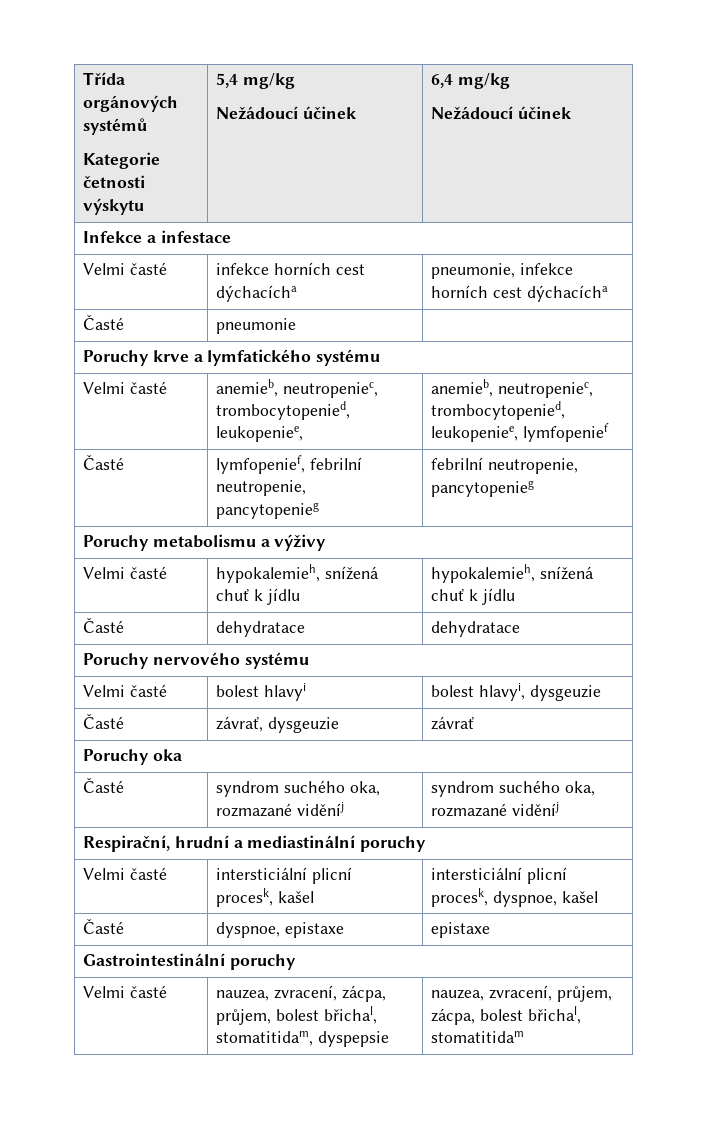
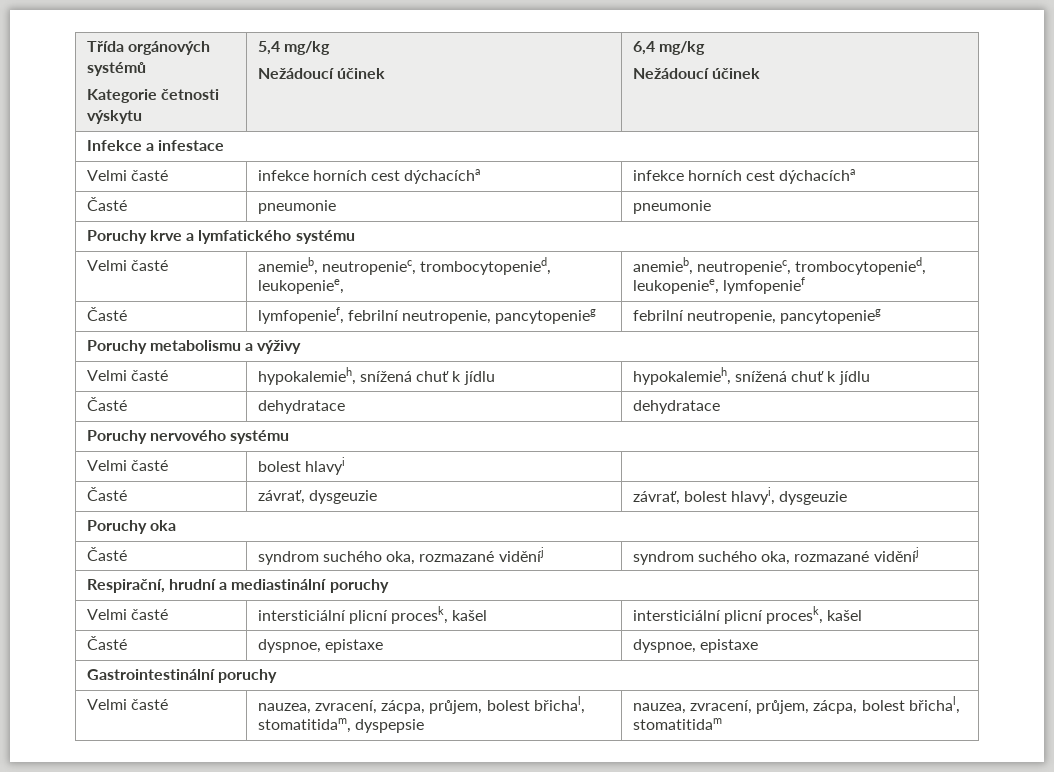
- Velmi časté | infekce horních cest dýchacícha | pneumonie, infekce horních cest dýchacícha
+ Velmi časté | infekce horních cest dýchacícha | infekce horních cest dýchacícha
- Časté | pneumonie |
+ Časté | pneumonie | pneumonie
- Velmi časté | bolest hlavyi | bolest hlavyi, dysgeuzie
+ Velmi časté | bolest hlavyi |
- Časté | závrať, dysgeuzie | závrať
+ Časté | závrať, dysgeuzie | závrať, bolest hlavyi, dysgeuzie
- Velmi časté | intersticiální plicní procesk, kašel | intersticiální plicní procesk, dyspnoe, kašel
+ Velmi časté | intersticiální plicní procesk, kašel | intersticiální plicní procesk, kašel
- Časté | dyspnoe, epistaxe | epistaxe
+ Časté | dyspnoe, epistaxe | dyspnoe, epistaxe

